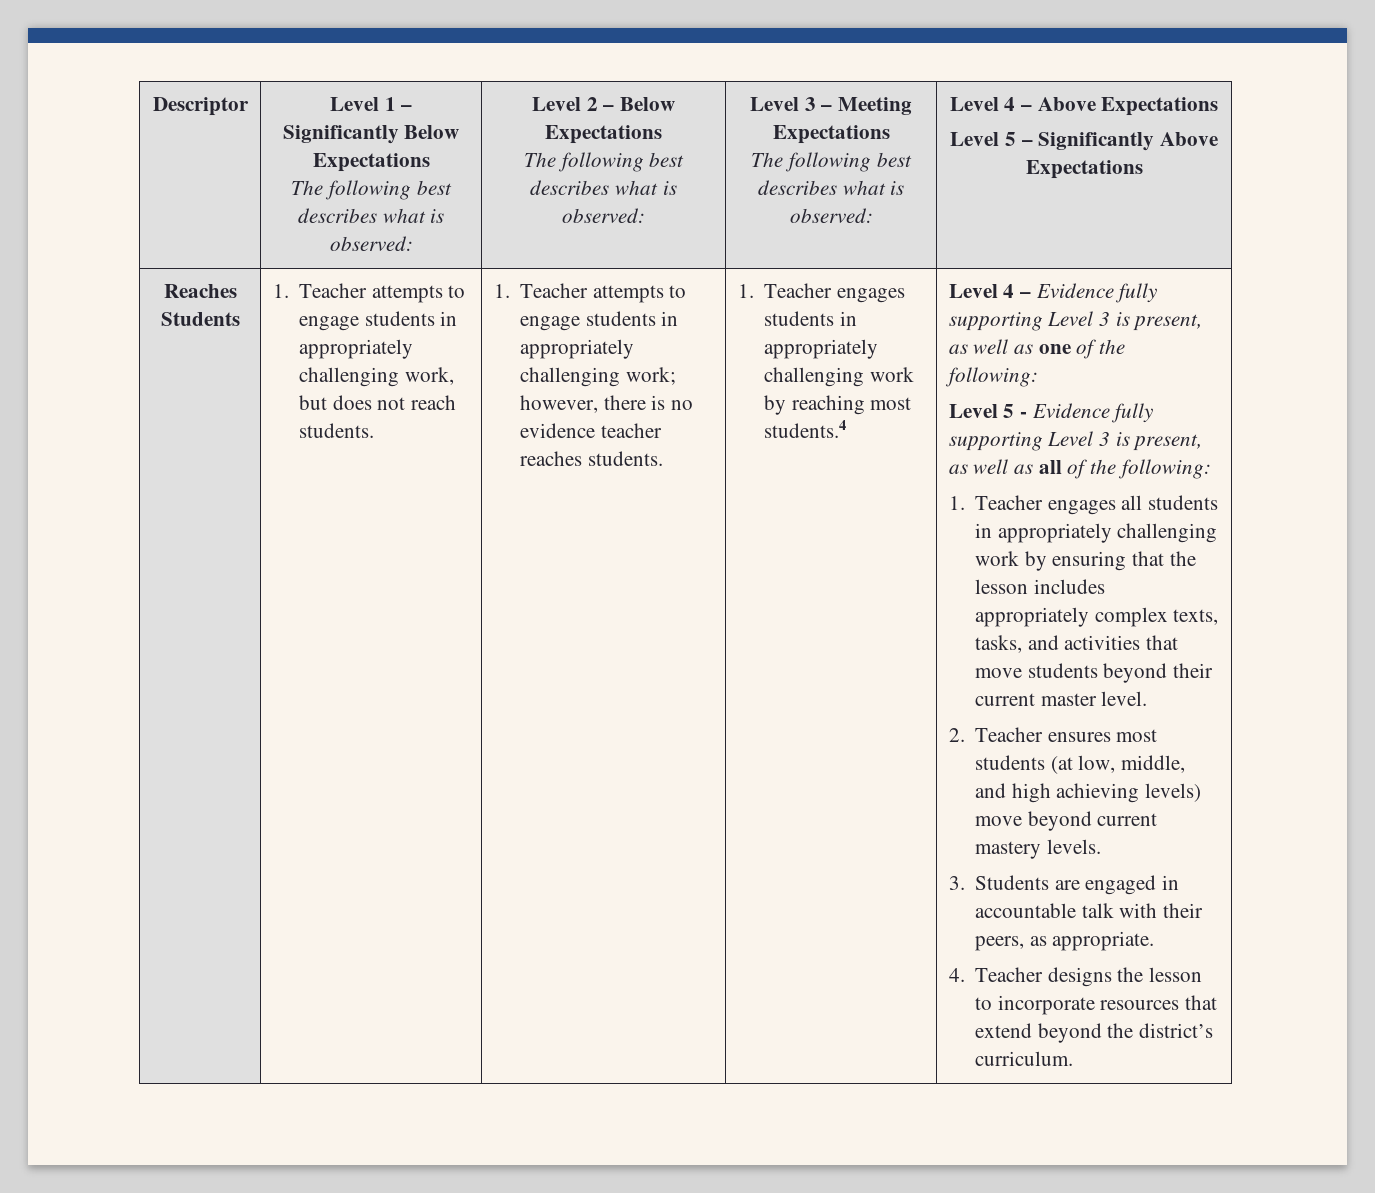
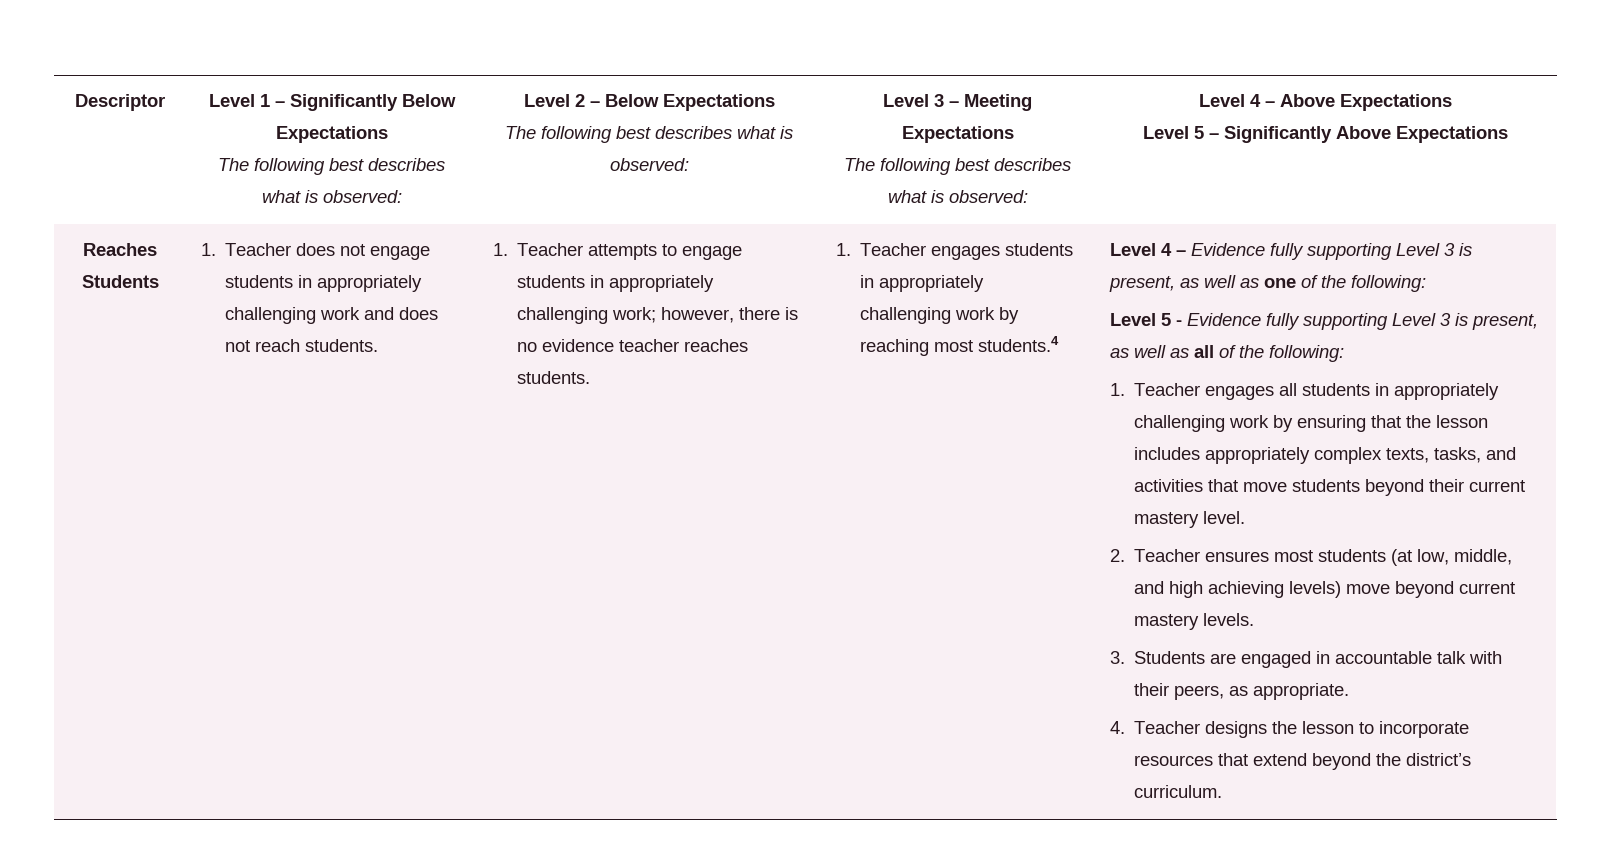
- 1. Teacher attempts to engage students in appropriately challenging work, but does not reach students.
+ 1. Teacher does not engage students in appropriately challenging work and does not reach students.
- 1. Teacher engages all students in appropriately challenging work by ensuring that the lesson includes appropriately complex texts, tasks, and activities that move students beyond their current master level.
+ 1. Teacher engages all students in appropriately challenging work by ensuring that the lesson includes appropriately complex texts, tasks, and activities that move students beyond their current mastery level.

